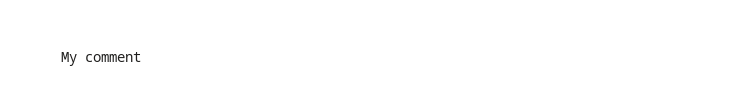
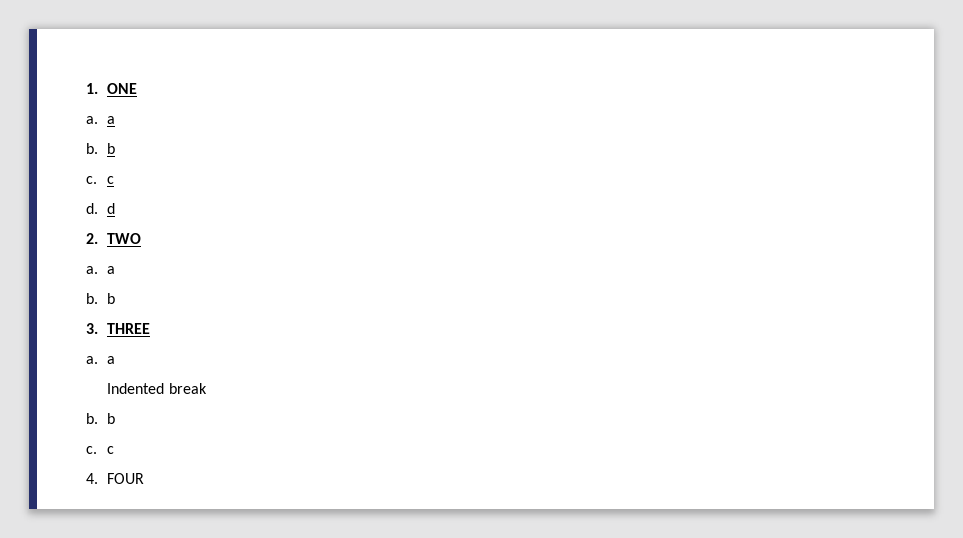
- My comment
+ 1. ONE
+ a. a
+ b. b
+ c. c
+ d. d
+ 2. TWO
+ a. a
+ b. b
+ 3. THREE
+ a. a
+ Indented break
+ b. b
+ c. c
+ 4. FOUR

